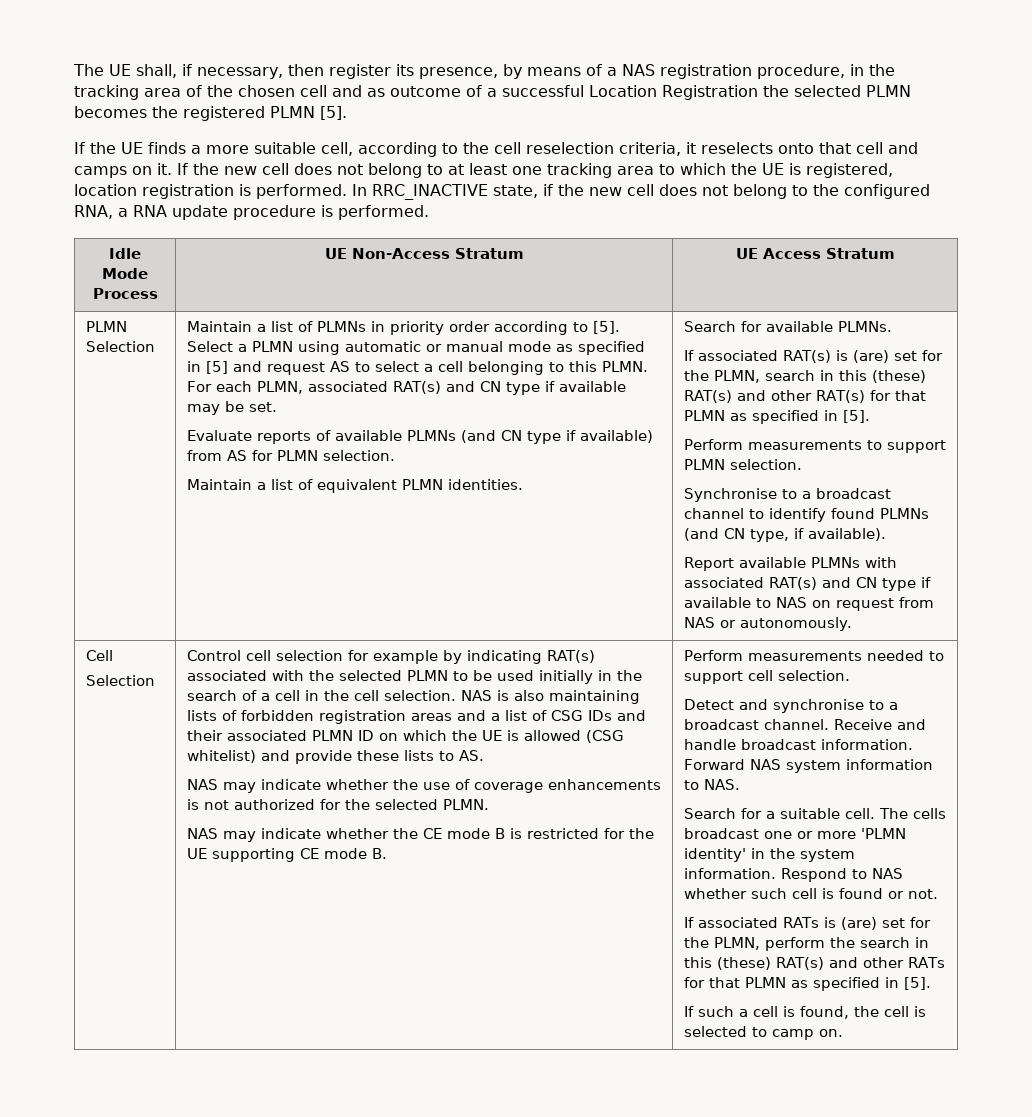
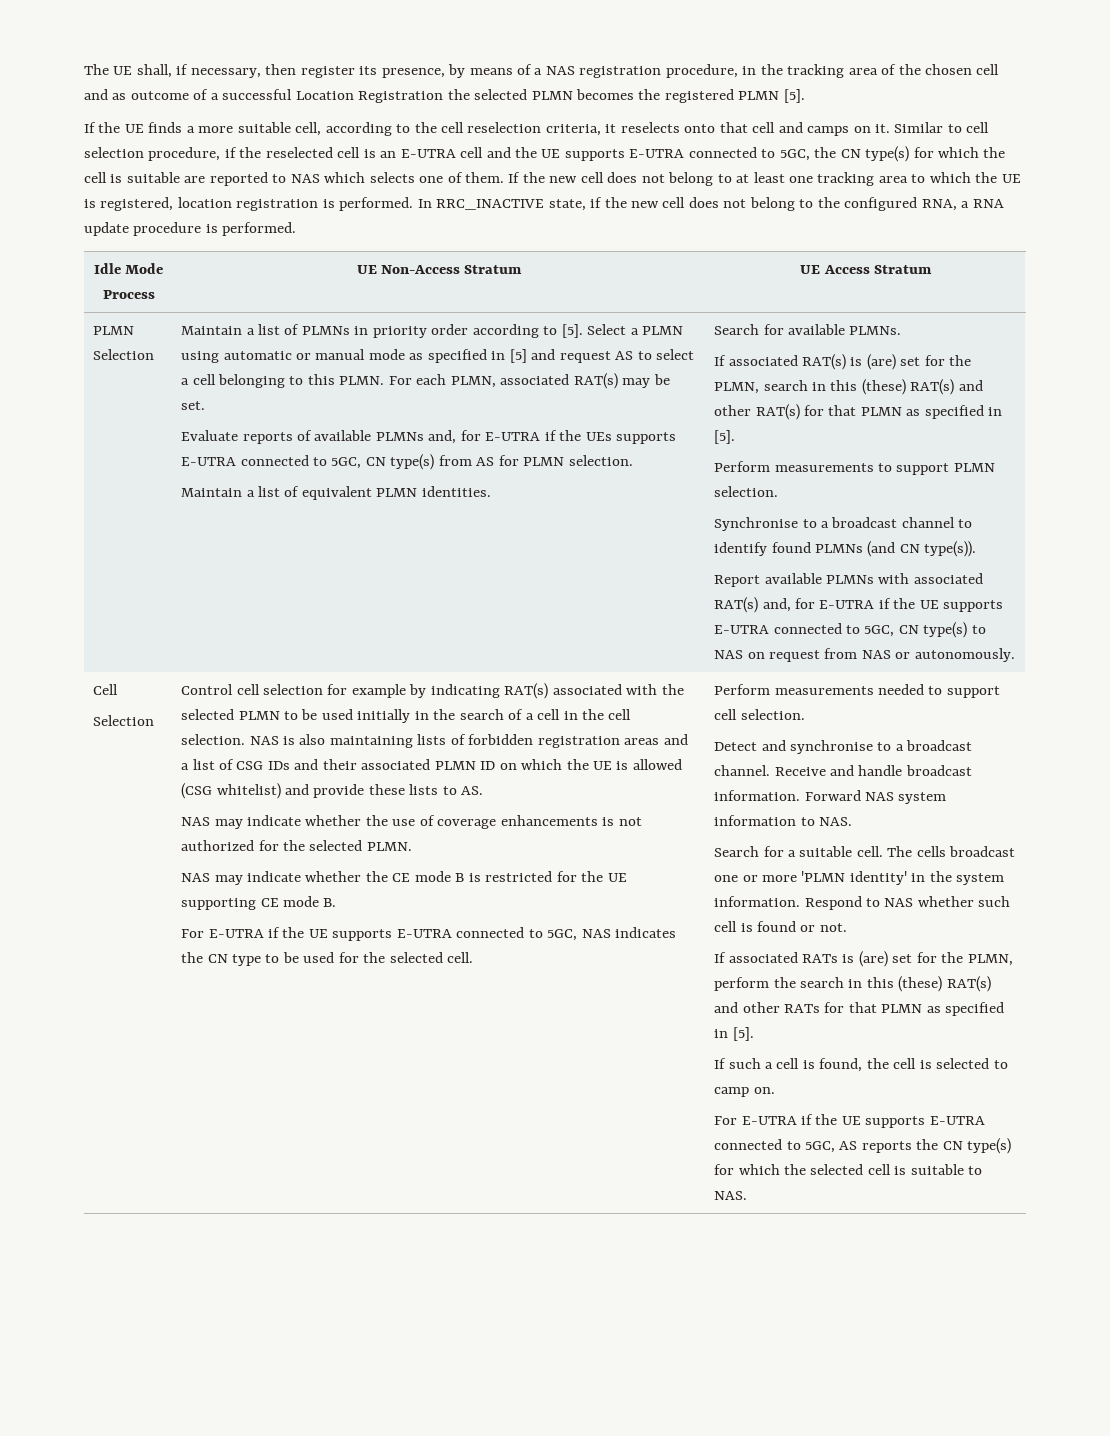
+ Similar to cell selection procedure, if the reselected cell is an E-UTRA cell and the UE supports E-UTRA connected to 5GC, the CN type(s) for which the cell is suitable are reported to NAS which selects one of them.
- For each PLMN, associated RAT(s) and CN type if available may be set.
+ For each PLMN, associated RAT(s) may be set.
- Evaluate reports of available PLMNs (and CN type if available) from AS for PLMN selection.
+ Evaluate reports of available PLMNs and, for E-UTRA if the UEs supports E-UTRA connected to 5GC, CN type(s) from AS for PLMN selection.
- Synchronise to a broadcast channel to identify found PLMNs (and CN type, if available).
+ Synchronise to a broadcast channel to identify found PLMNs (and CN type(s)).
- Report available PLMNs with associated RAT(s) and CN type if available to NAS on request from NAS or autonomously.
+ Report available PLMNs with associated RAT(s) and, for E-UTRA if the UE supports E-UTRA connected to 5GC, CN type(s) to NAS on request from NAS or autonomously.
+ For E-UTRA if the UE supports E-UTRA connected to 5GC, NAS indicates the CN type to be used for the selected cell.
+ For E-UTRA if the UE supports E-UTRA connected to 5GC, AS reports the CN type(s) for which the selected cell is suitable to NAS.

